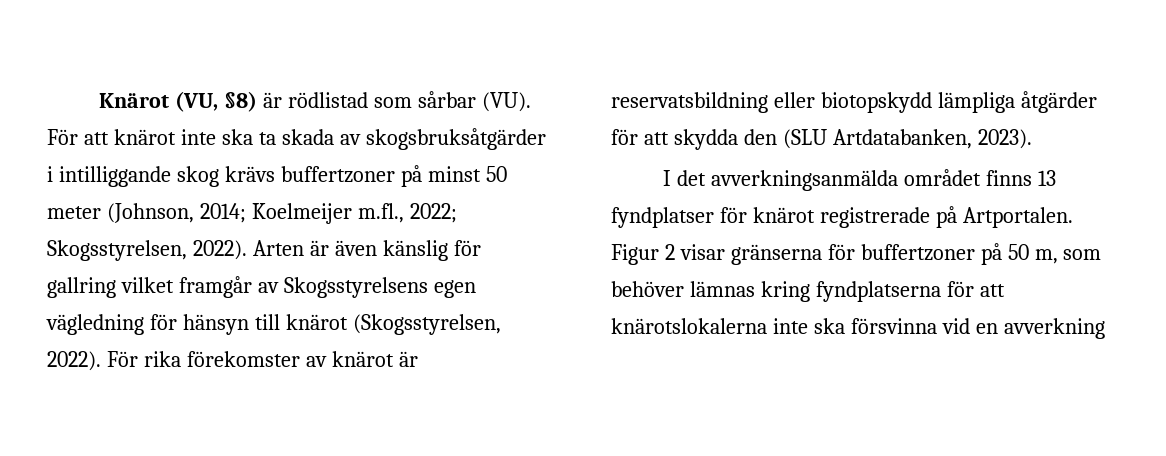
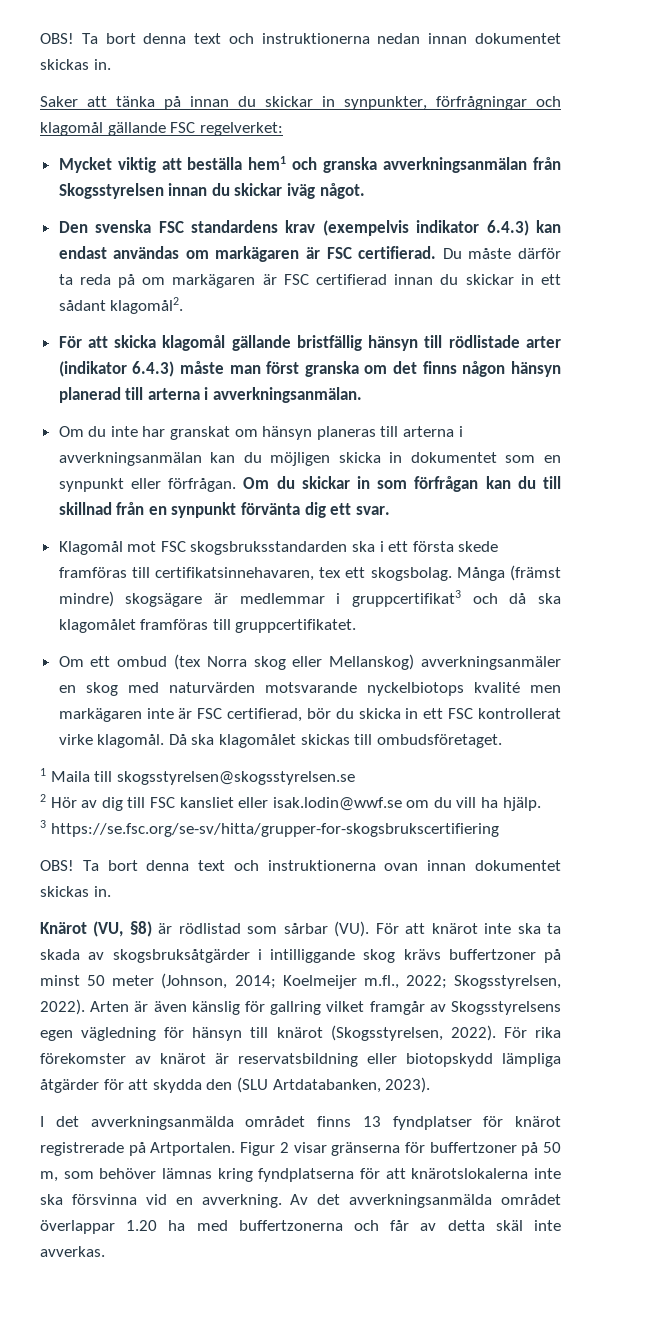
+ OBS! Ta bort denna text och instruktionerna nedan innan dokumentet skickas in.
+ Saker att tänka på innan du skickar in synpunkter, förfrågningar och klagomål gällande FSC regelverket:
+ Mycket viktig att beställa hem1 och granska avverkningsanmälan från Skogsstyrelsen innan du skickar iväg något.
+ Den svenska FSC standardens krav (exempelvis indikator 6.4.3) kan endast användas om markägaren är FSC certifierad. Du måste därför ta reda på om markägaren är FSC certifierad innan du skickar in ett sådant klagomål2.
+ För att skicka klagomål gällande bristfällig hänsyn till rödlistade arter (indikator 6.4.3) måste man först granska om det finns någon hänsyn planerad till arterna i avverkningsanmälan.
+ Om du inte har granskat om hänsyn planeras till arterna i avverkningsanmälan kan du möjligen skicka in dokumentet som en synpunkt eller förfrågan. Om du skickar in som förfrågan kan du till skillnad från en synpunkt förvänta dig ett svar.
+ Klagomål mot FSC skogsbruksstandarden ska i ett första skede framföras till certifikatsinnehavaren, tex ett skogsbolag. Många (främst mindre) skogsägare är medlemmar i gruppcertifikat3 och då ska klagomålet framföras till gruppcertifikatet.
+ Om ett ombud (tex Norra skog eller Mellanskog) avverkningsanmäler en skog med naturvärden motsvarande nyckelbiotops kvalité men markägaren inte är FSC certifierad, bör du skicka in ett FSC kontrollerat virke klagomål. Då ska klagomålet skickas till ombudsföretaget.
+ 1 Maila till skogsstyrelsen@skogsstyrelsen.se
+ 2 Hör av dig till FSC kansliet eller isak.lodin@wwf.se om du vill ha hjälp.
+ 3 https://se.fsc.org/se-sv/hitta/grupper-for-skogsbrukscertifiering
+ OBS! Ta bort denna text och instruktionerna ovan innan dokumentet skickas in.
- Figur 2 visar gränserna för buffertzoner på 50 m, som behöver lämnas kring fyndplatserna för att knärotslokalerna inte ska försvinna vid en avverkning
+ Figur 2 visar gränserna för buffertzoner på 50 m, som behöver lämnas kring fyndplatserna för att knärotslokalerna inte ska försvinna vid en avverkning. Av det avverkningsanmälda området överlappar 1.20 ha med buffertzonerna och får av detta skäl inte avverkas.

